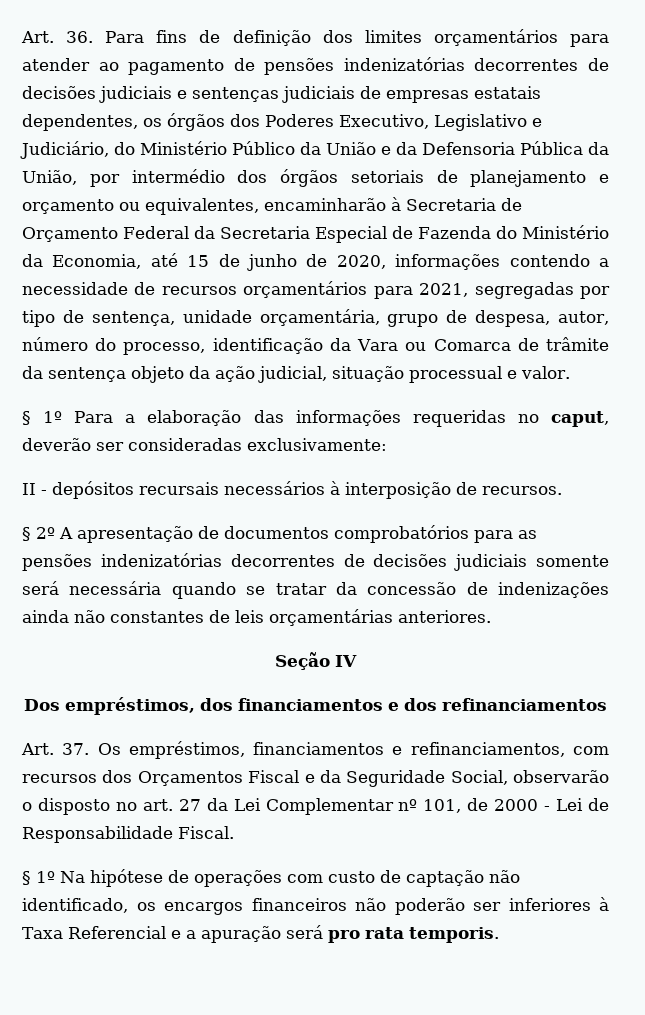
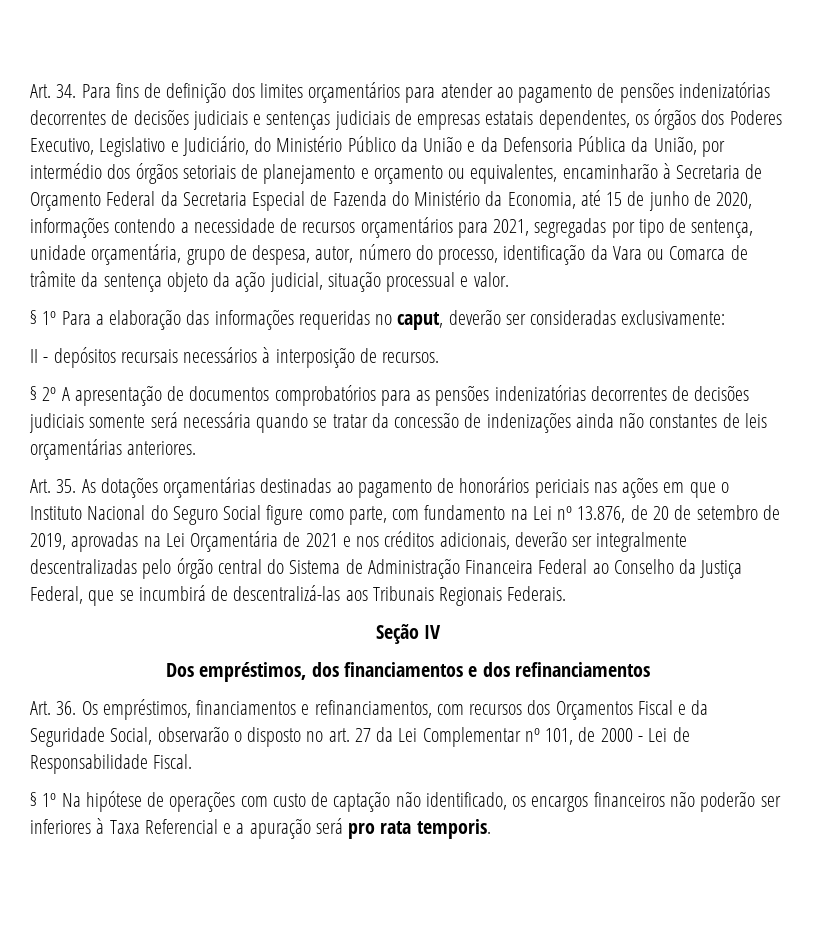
- Art. 36. Para fins de definição dos limites orçamentários para atender ao pagamento de pensões indenizatórias decorrentes de decisões judiciais e sentenças judiciais de empresas estatais dependentes, os órgãos dos Poderes Executivo, Legislativo e Judiciário, do Ministério Público da União e da Defensoria Pública da União, por intermédio dos órgãos setoriais de planejamento e orçamento ou equivalentes, encaminharão à Secretaria de Orçamento Federal da Secretaria Especial de Fazenda do Ministério da Economia, até 15 de junho de 2020, informações contendo a necessidade de recursos orçamentários para 2021, segregadas por tipo de sentença, unidade orçamentária, grupo de despesa, autor, número do processo, identificação da Vara ou Comarca de trâmite da sentença objeto da ação judicial, situação processual e valor.
+ Art. 34. Para fins de definição dos limites orçamentários para atender ao pagamento de pensões indenizatórias decorrentes de decisões judiciais e sentenças judiciais de empresas estatais dependentes, os órgãos dos Poderes Executivo, Legislativo e Judiciário, do Ministério Público da União e da Defensoria Pública da União, por intermédio dos órgãos setoriais de planejamento e orçamento ou equivalentes, encaminharão à Secretaria de Orçamento Federal da Secretaria Especial de Fazenda do Ministério da Economia, até 15 de junho de 2020, informações contendo a necessidade de recursos orçamentários para 2021, segregadas por tipo de sentença, unidade orçamentária, grupo de despesa, autor, número do processo, identificação da Vara ou Comarca de trâmite da sentença objeto da ação judicial, situação processual e valor.
+ Art. 35. As dotações orçamentárias destinadas ao pagamento de honorários periciais nas ações em que o Instituto Nacional do Seguro Social figure como parte, com fundamento na Lei nº 13.876, de 20 de setembro de 2019, aprovadas na Lei Orçamentária de 2021 e nos créditos adicionais, deverão ser integralmente descentralizadas pelo órgão central do Sistema de Administração Financeira Federal ao Conselho da Justiça Federal, que se incumbirá de descentralizá-las aos Tribunais Regionais Federais.
- Art. 37. Os empréstimos, financiamentos e refinanciamentos, com recursos dos Orçamentos Fiscal e da Seguridade Social, observarão o disposto no art. 27 da Lei Complementar nº 101, de 2000 - Lei de Responsabilidade Fiscal.
+ Art. 36. Os empréstimos, financiamentos e refinanciamentos, com recursos dos Orçamentos Fiscal e da Seguridade Social, observarão o disposto no art. 27 da Lei Complementar nº 101, de 2000 - Lei de Responsabilidade Fiscal.

